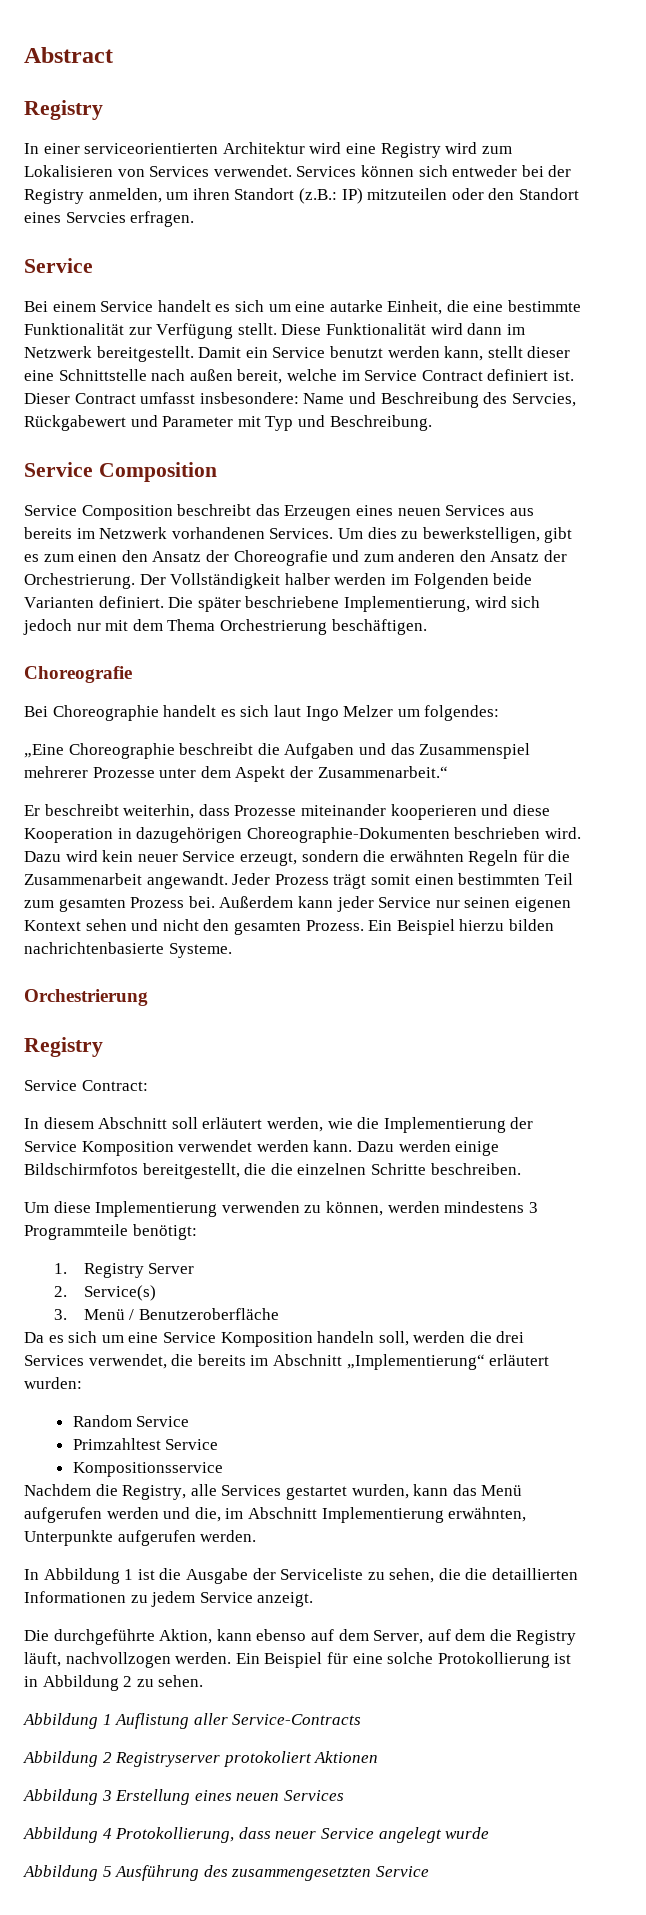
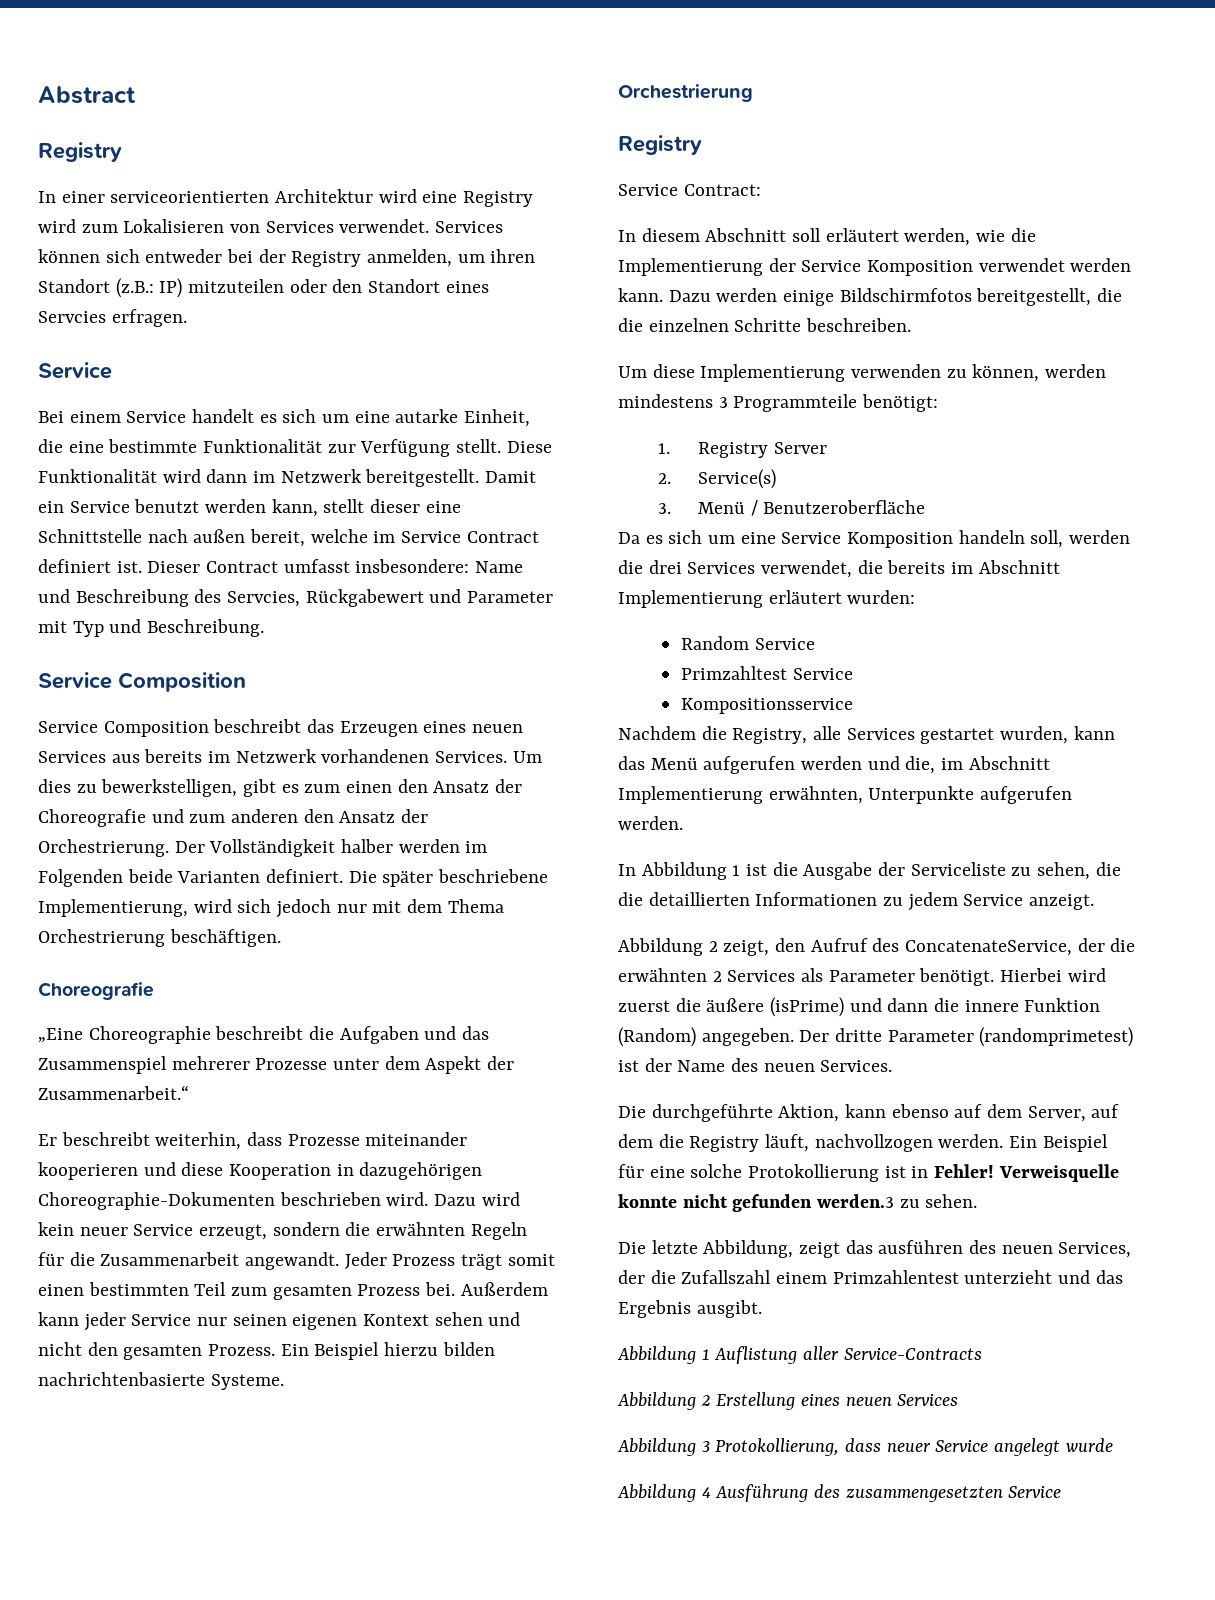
- Bei Choreographie handelt es sich laut Ingo Melzer um folgendes:
- Da es sich um eine Service Komposition handeln soll, werden die drei Services verwendet, die bereits im Abschnitt „Implementierung“ erläutert wurden:
+ Da es sich um eine Service Komposition handeln soll, werden die drei Services verwendet, die bereits im Abschnitt Implementierung erläutert wurden:
+ Abbildung 2 zeigt, den Aufruf des ConcatenateService, der die erwähnten 2 Services als Parameter benötigt. Hierbei wird zuerst die äußere (isPrime) und dann die innere Funktion (Random) angegeben. Der dritte Parameter (randomprimetest) ist der Name des neuen Services.
- Ein Beispiel für eine solche Protokollierung ist in Abbildung 2 zu sehen.
+ Ein Beispiel für eine solche Protokollierung ist in Fehler! Verweisquelle konnte nicht gefunden werden.3 zu sehen.
+ Die letzte Abbildung, zeigt das ausführen des neuen Services, der die Zufallszahl einem Primzahlentest unterzieht und das Ergebnis ausgibt.
- Abbildung 2 Registryserver protokoliert Aktionen
- Abbildung 3 Erstellung eines neuen Services
+ Abbildung 2 Erstellung eines neuen Services
- Abbildung 4 Protokollierung, dass neuer Service angelegt wurde
+ Abbildung 3 Protokollierung, dass neuer Service angelegt wurde
- Abbildung 5 Ausführung des zusammengesetzten Service
+ Abbildung 4 Ausführung des zusammengesetzten Service

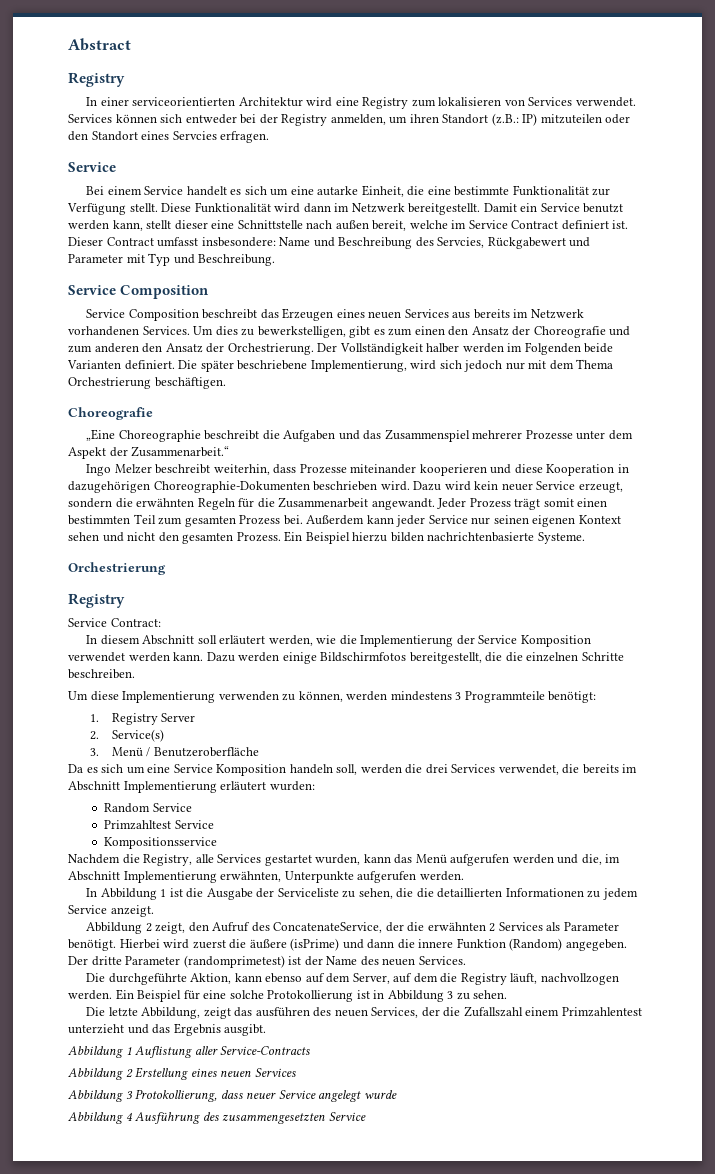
- In einer serviceorientierten Architektur wird eine Registry wird zum Lokalisieren von Services verwendet.
+ In einer serviceorientierten Architektur wird eine Registry zum lokalisieren von Services verwendet.
- Er beschreibt weiterhin, dass Prozesse miteinander kooperieren und diese Kooperation in dazugehörigen Choreographie-Dokumenten beschrieben wird.
+ Ingo Melzer beschreibt weiterhin, dass Prozesse miteinander kooperieren und diese Kooperation in dazugehörigen Choreographie-Dokumenten beschrieben wird.
- Ein Beispiel für eine solche Protokollierung ist in Fehler! Verweisquelle konnte nicht gefunden werden.3 zu sehen.
+ Ein Beispiel für eine solche Protokollierung ist in Abbildung 3 zu sehen.

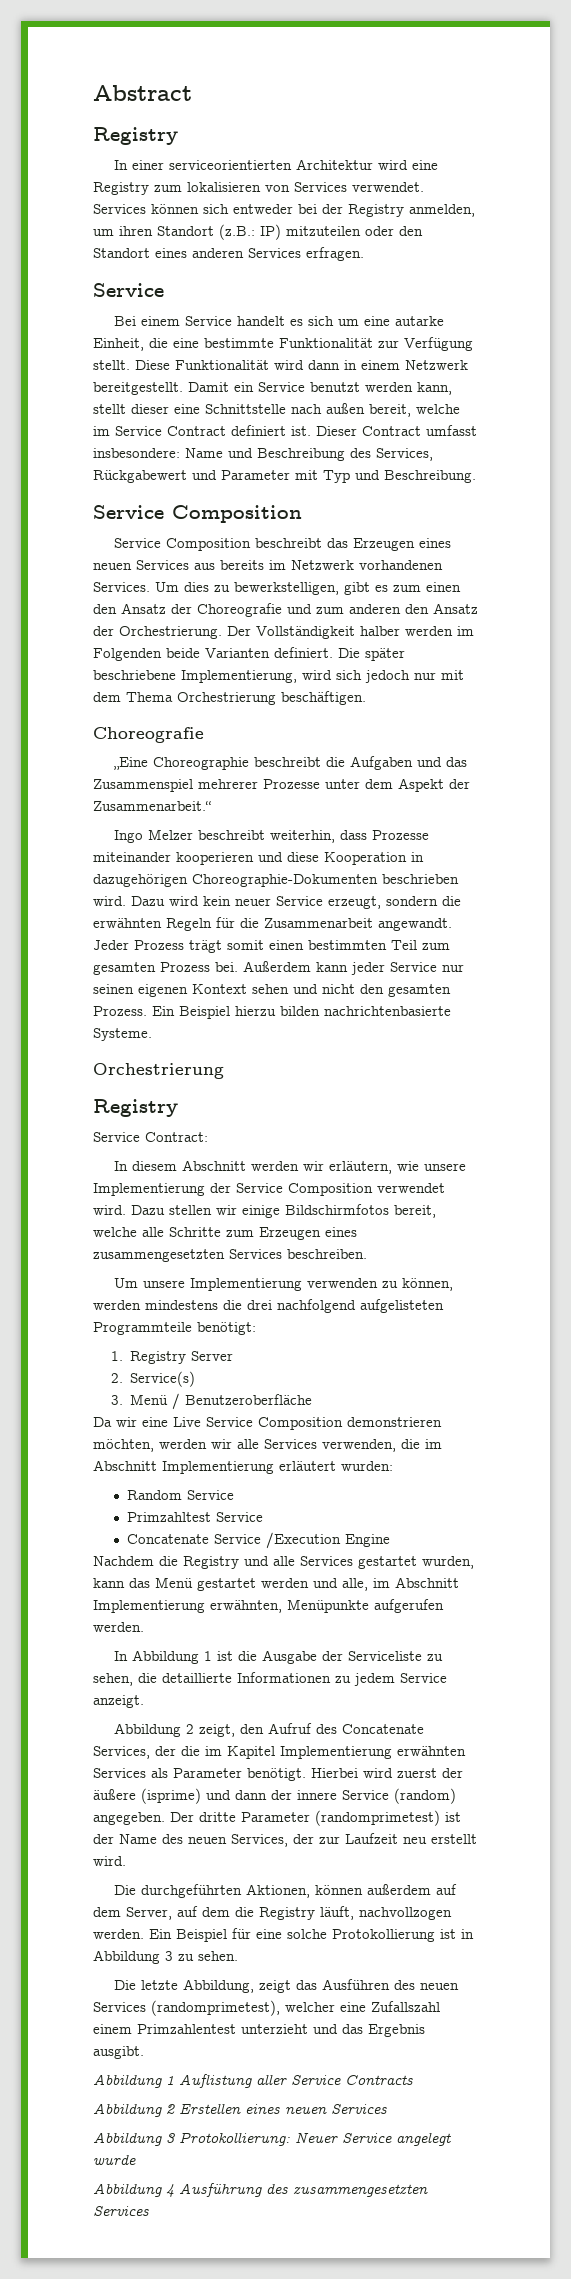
- Services können sich entweder bei der Registry anmelden, um ihren Standort (z.B.: IP) mitzuteilen oder den Standort eines Servcies erfragen.
+ Services können sich entweder bei der Registry anmelden, um ihren Standort (z.B.: IP) mitzuteilen oder den Standort eines anderen Services erfragen.
- Diese Funktionalität wird dann im Netzwerk bereitgestellt.
+ Diese Funktionalität wird dann in einem Netzwerk bereitgestellt.
- Dieser Contract umfasst insbesondere: Name und Beschreibung des Servcies, Rückgabewert und Parameter mit Typ und Beschreibung.
+ Dieser Contract umfasst insbesondere: Name und Beschreibung des Services, Rückgabewert und Parameter mit Typ und Beschreibung.
- In diesem Abschnitt soll erläutert werden, wie die Implementierung der Service Komposition verwendet werden kann. Dazu werden einige Bildschirmfotos bereitgestellt, die die einzelnen Schritte beschreiben.
+ In diesem Abschnitt werden wir erläutern, wie unsere Implementierung der Service Composition verwendet wird. Dazu stellen wir einige Bildschirmfotos bereit, welche alle Schritte zum Erzeugen eines zusammengesetzten Services beschreiben.
- Um diese Implementierung verwenden zu können, werden mindestens 3 Programmteile benötigt:
+ Um unsere Implementierung verwenden zu können, werden mindestens die drei nachfolgend aufgelisteten Programmteile benötigt:
- Da es sich um eine Service Komposition handeln soll, werden die drei Services verwendet, die bereits im Abschnitt Implementierung erläutert wurden:
+ Da wir eine Live Service Composition demonstrieren möchten, werden wir alle Services verwenden, die im Abschnitt Implementierung erläutert wurden:
- Kompositionsservice
+ Concatenate Service /Execution Engine
- Nachdem die Registry, alle Services gestartet wurden, kann das Menü aufgerufen werden und die, im Abschnitt Implementierung erwähnten, Unterpunkte aufgerufen werden.
+ Nachdem die Registry und alle Services gestartet wurden, kann das Menü gestartet werden und alle, im Abschnitt Implementierung erwähnten, Menüpunkte aufgerufen werden.
- In Abbildung 1 ist die Ausgabe der Serviceliste zu sehen, die die detaillierten Informationen zu jedem Service anzeigt.
+ In Abbildung 1 ist die Ausgabe der Serviceliste zu sehen, die detaillierte Informationen zu jedem Service anzeigt.
- Abbildung 2 zeigt, den Aufruf des ConcatenateService, der die erwähnten 2 Services als Parameter benötigt.
+ Abbildung 2 zeigt, den Aufruf des Concatenate Services, der die im Kapitel Implementierung erwähnten Services als Parameter benötigt.
- Hierbei wird zuerst die äußere (isPrime) und dann die innere Funktion (Random) angegeben.
+ Hierbei wird zuerst der äußere (isprime) und dann der innere Service (random) angegeben.
- Der dritte Parameter (randomprimetest) ist der Name des neuen Services.
- Die durchgeführte Aktion, kann ebenso auf dem Server, auf dem die Registry läuft, nachvollzogen werden.
+ Der dritte Parameter (randomprimetest) ist der Name des neuen Services, der zur Laufzeit neu erstellt wird.
+ Die durchgeführten Aktionen, können außerdem auf dem Server, auf dem die Registry läuft, nachvollzogen werden.
- Die letzte Abbildung, zeigt das ausführen des neuen Services, der die Zufallszahl einem Primzahlentest unterzieht und das Ergebnis ausgibt.
+ Die letzte Abbildung, zeigt das Ausführen des neuen Services (randomprimetest), welcher eine Zufallszahl einem Primzahlentest unterzieht und das Ergebnis ausgibt.
- Abbildung 1 Auflistung aller Service-Contracts
- Abbildung 2 Erstellung eines neuen Services
+ Abbildung 1 Auflistung aller Service Contracts
+ Abbildung 2 Erstellen eines neuen Services
- Abbildung 3 Protokollierung, dass neuer Service angelegt wurde
+ Abbildung 3 Protokollierung: Neuer Service angelegt wurde
- Abbildung 4 Ausführung des zusammengesetzten Service
+ Abbildung 4 Ausführung des zusammengesetzten Services

